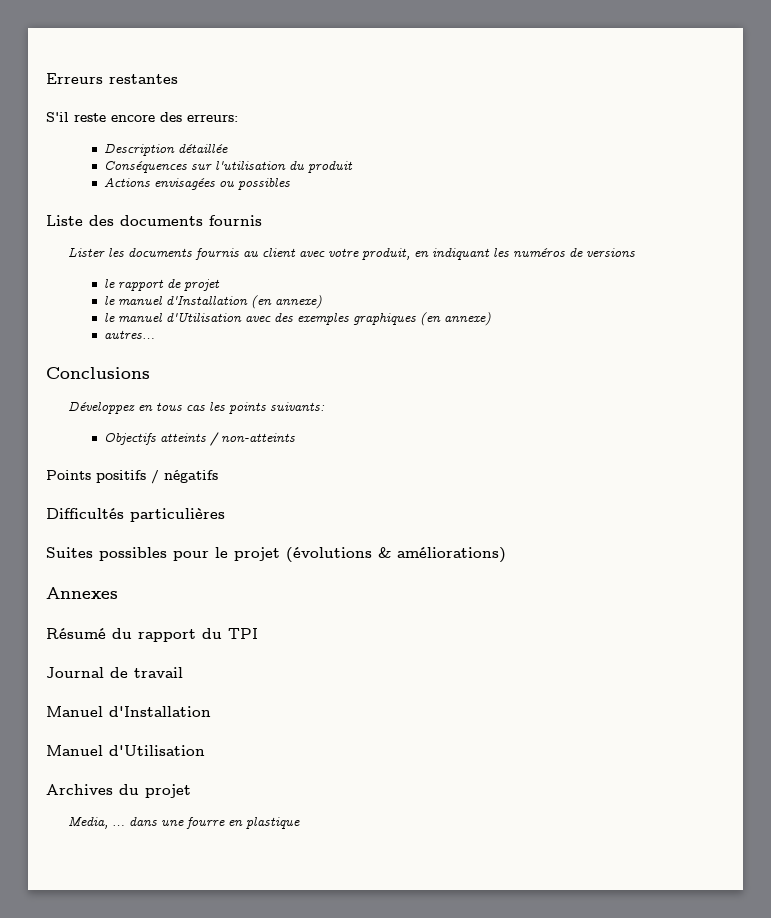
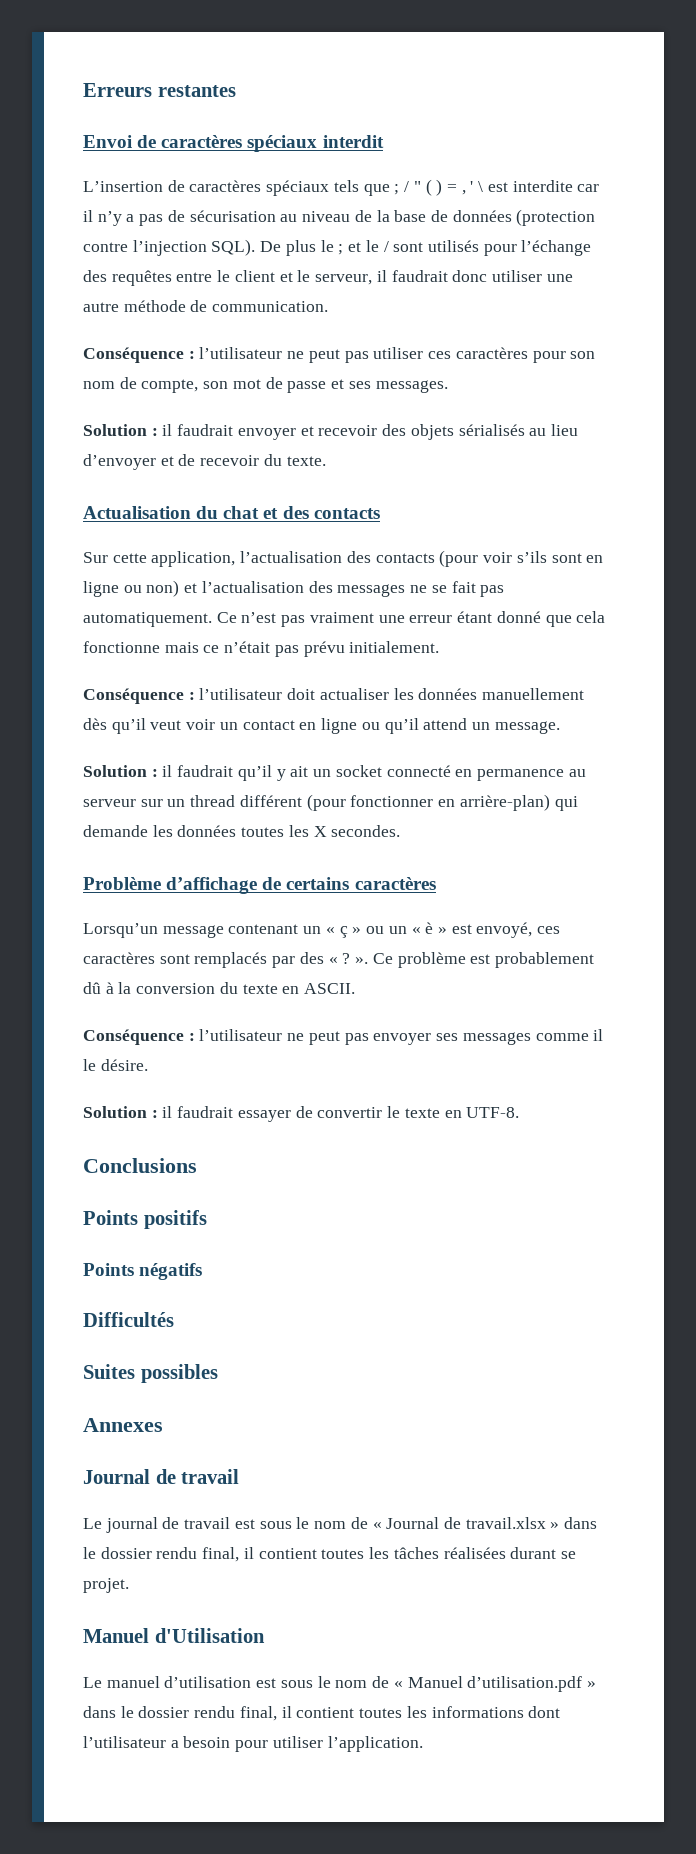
- S'il reste encore des erreurs:
- Description détaillée
- Conséquences sur l'utilisation du produit
- Actions envisagées ou possibles
- Liste des documents fournis
- Lister les documents fournis au client avec votre produit, en indiquant les numéros de versions
- le rapport de projet
- le manuel d'Installation (en annexe)
- le manuel d'Utilisation avec des exemples graphiques (en annexe)
- autres…
+ Envoi de caractères spéciaux interdit
+ L’insertion de caractères spéciaux tels que ; / " ( ) = , ' \ est interdite car il n’y a pas de sécurisation au niveau de la base de données (protection contre l’injection SQL). De plus le ; et le / sont utilisés pour l’échange des requêtes entre le client et le serveur, il faudrait donc utiliser une autre méthode de communication.
+ Conséquence : l’utilisateur ne peut pas utiliser ces caractères pour son nom de compte, son mot de passe et ses messages.
+ Solution : il faudrait envoyer et recevoir des objets sérialisés au lieu d’envoyer et de recevoir du texte.
+ Actualisation du chat et des contacts
+ Sur cette application, l’actualisation des contacts (pour voir s’ils sont en ligne ou non) et l’actualisation des messages ne se fait pas automatiquement. Ce n’est pas vraiment une erreur étant donné que cela fonctionne mais ce n’était pas prévu initialement.
+ Conséquence : l’utilisateur doit actualiser les données manuellement dès qu’il veut voir un contact en ligne ou qu’il attend un message.
+ Solution : il faudrait qu’il y ait un socket connecté en permanence au serveur sur un thread différent (pour fonctionner en arrière-plan) qui demande les données toutes les X secondes.
+ Problème d’affichage de certains caractères
+ Lorsqu’un message contenant un « ç » ou un « è » est envoyé, ces caractères sont remplacés par des « ? ». Ce problème est probablement dû à la conversion du texte en ASCII.
+ Conséquence : l’utilisateur ne peut pas envoyer ses messages comme il le désire.
+ Solution : il faudrait essayer de convertir le texte en UTF-8.
  Conclusions
- Développez en tous cas les points suivants:
- Objectifs atteints / non-atteints
- Points positifs / négatifs
+ Points positifs
+ Points négatifs
- Difficultés particulières
+ Difficultés
- Suites possibles pour le projet (évolutions & améliorations)
+ Suites possibles
  Annexes
- Résumé du rapport du TPI
  Journal de travail
- Manuel d'Installation
+ Le journal de travail est sous le nom de « Journal de travail.xlsx » dans le dossier rendu final, il contient toutes les tâches réalisées durant se projet.
  Manuel d'Utilisation
- Archives du projet
- Media, … dans une fourre en plastique
+ Le manuel d’utilisation est sous le nom de « Manuel d’utilisation.pdf » dans le dossier rendu final, il contient toutes les informations dont l’utilisateur a besoin pour utiliser l’application.

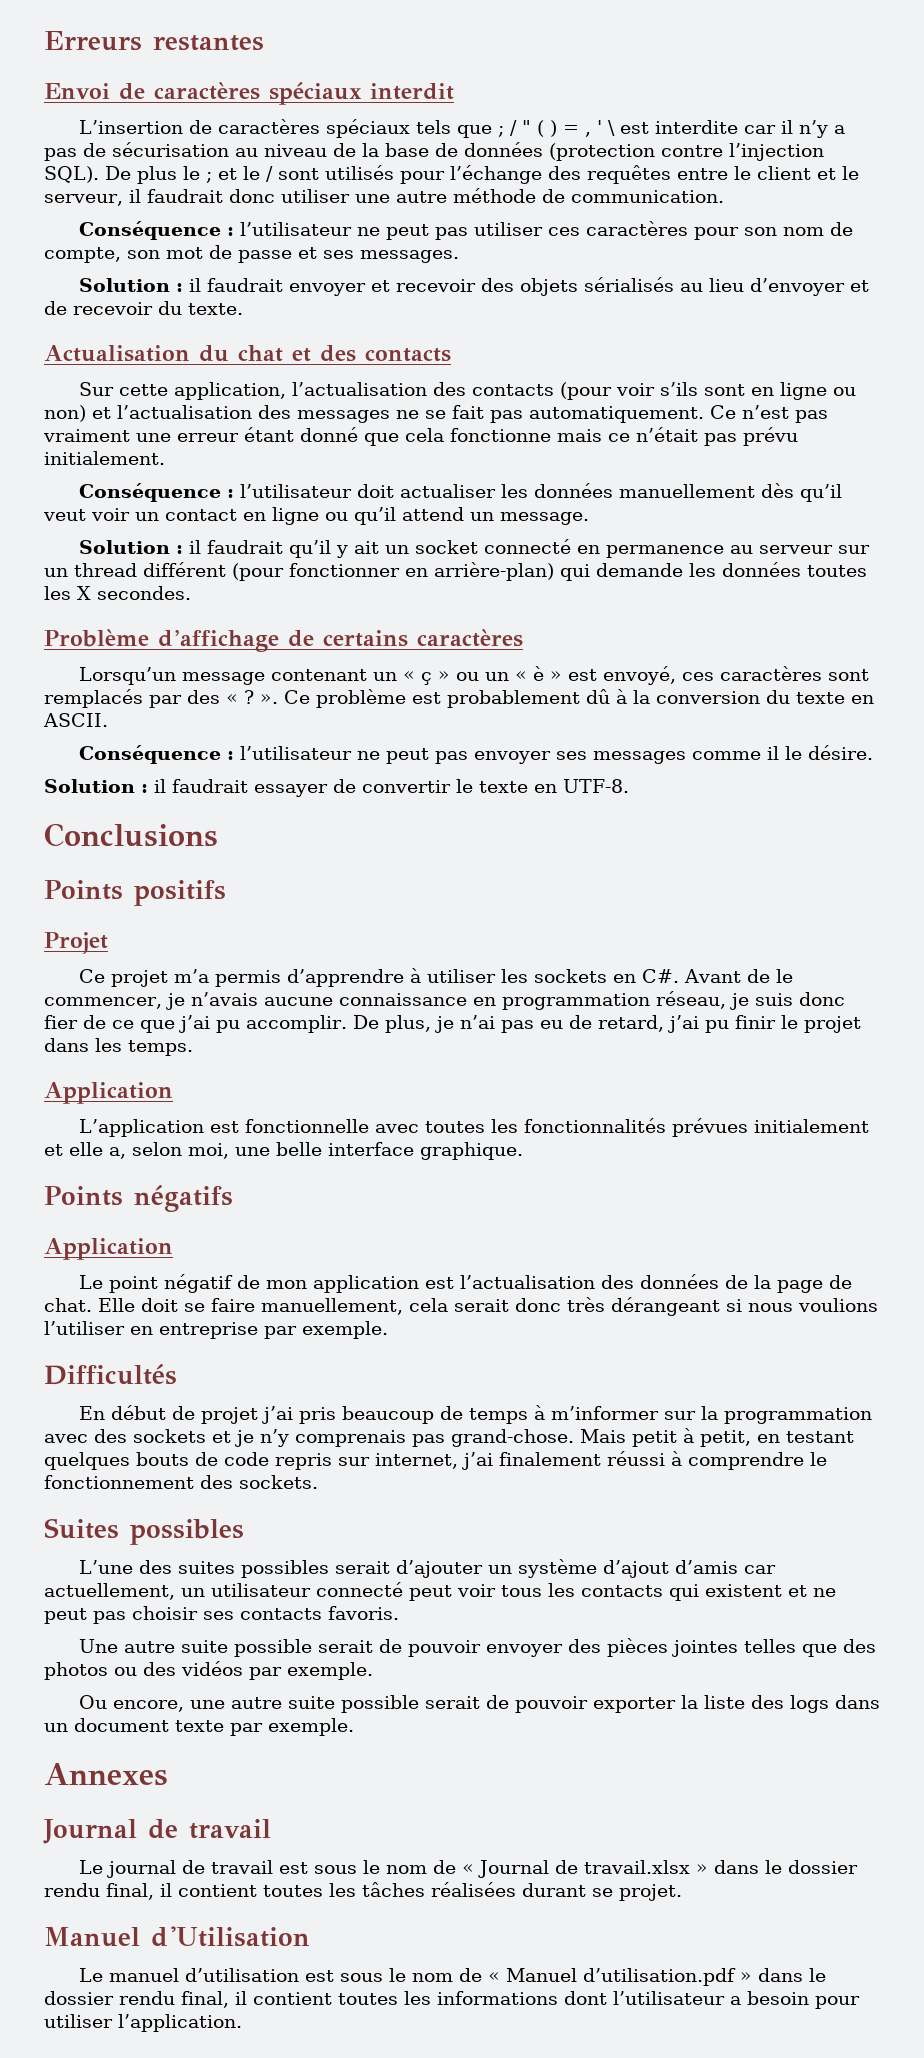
+ Projet
+ Ce projet m’a permis d’apprendre à utiliser les sockets en C#. Avant de le commencer, je n’avais aucune connaissance en programmation réseau, je suis donc fier de ce que j’ai pu accomplir. De plus, je n’ai pas eu de retard, j’ai pu finir le projet dans les temps.
+ Application
+ L’application est fonctionnelle avec toutes les fonctionnalités prévues initialement et elle a, selon moi, une belle interface graphique.
  Points négatifs
+ Application
+ Le point négatif de mon application est l’actualisation des données de la page de chat. Elle doit se faire manuellement, cela serait donc très dérangeant si nous voulions l’utiliser en entreprise par exemple.
  Difficultés
+ En début de projet j’ai pris beaucoup de temps à m’informer sur la programmation avec des sockets et je n’y comprenais pas grand-chose. Mais petit à petit, en testant quelques bouts de code repris sur internet, j’ai finalement réussi à comprendre le fonctionnement des sockets.
  Suites possibles
+ L’une des suites possibles serait d’ajouter un système d’ajout d’amis car actuellement, un utilisateur connecté peut voir tous les contacts qui existent et ne peut pas choisir ses contacts favoris.
+ Une autre suite possible serait de pouvoir envoyer des pièces jointes telles que des photos ou des vidéos par exemple.
+ Ou encore, une autre suite possible serait de pouvoir exporter la liste des logs dans un document texte par exemple.

